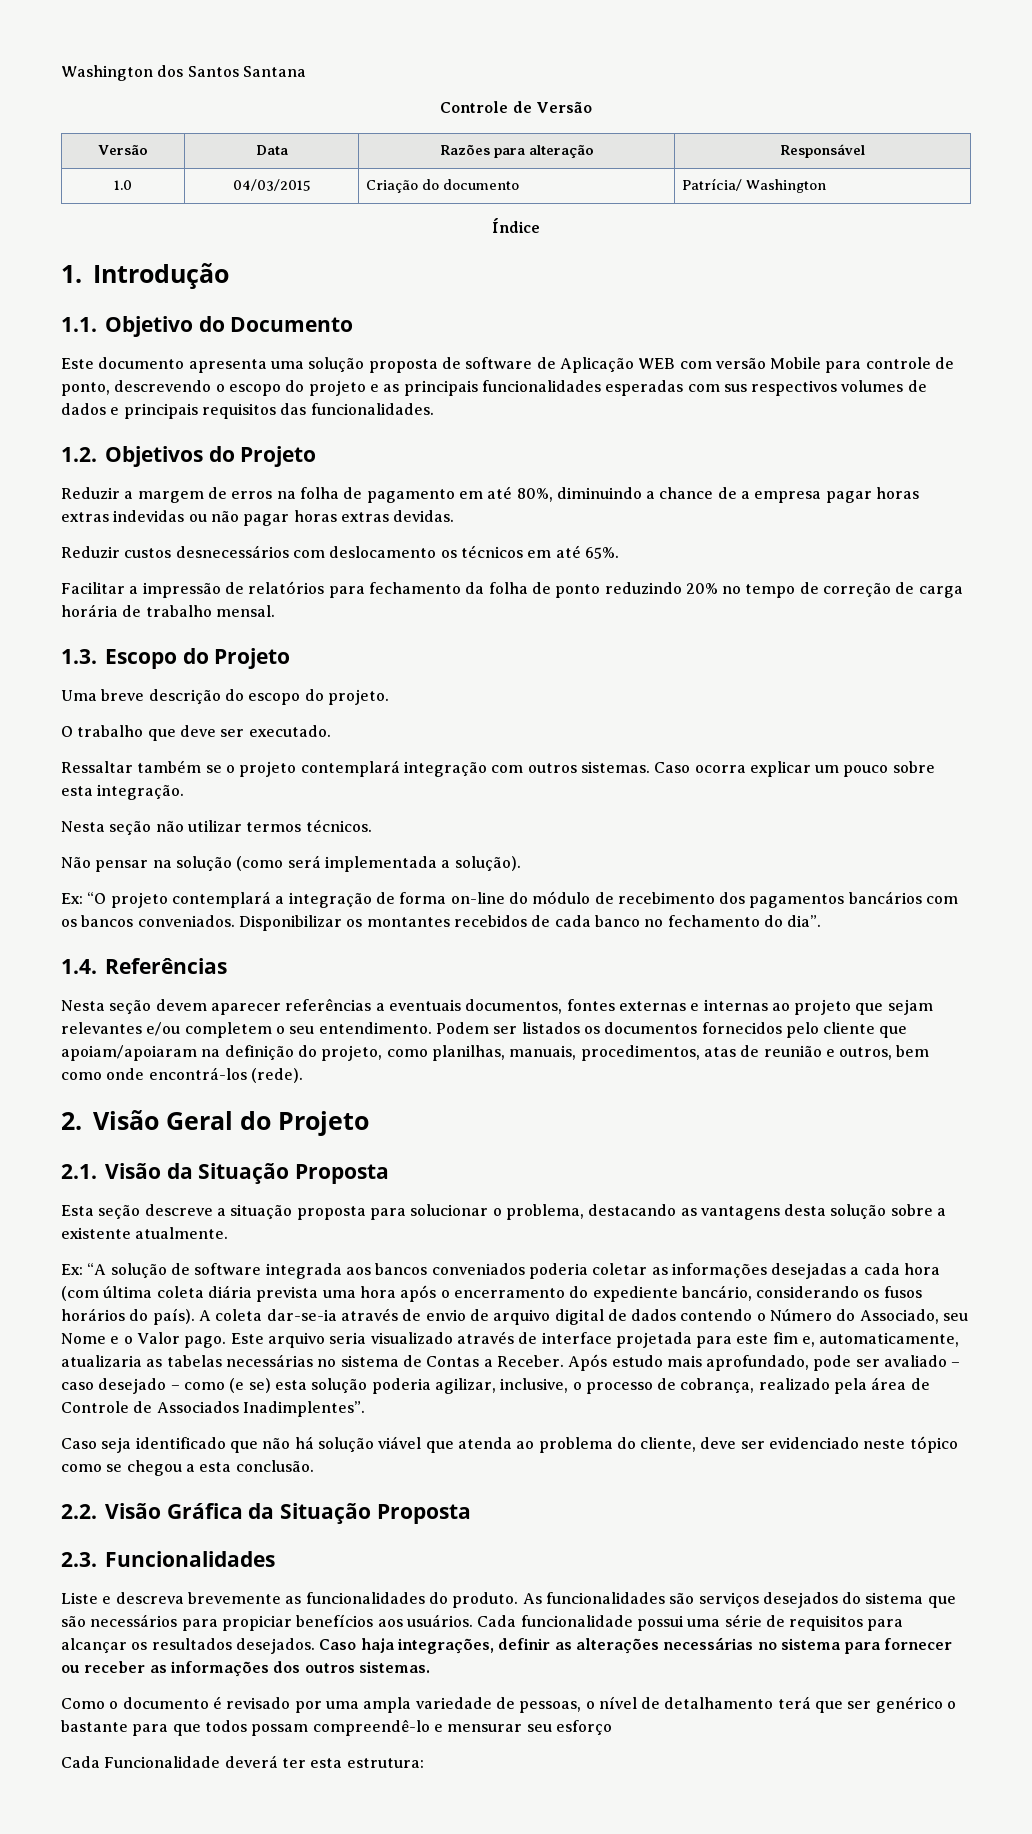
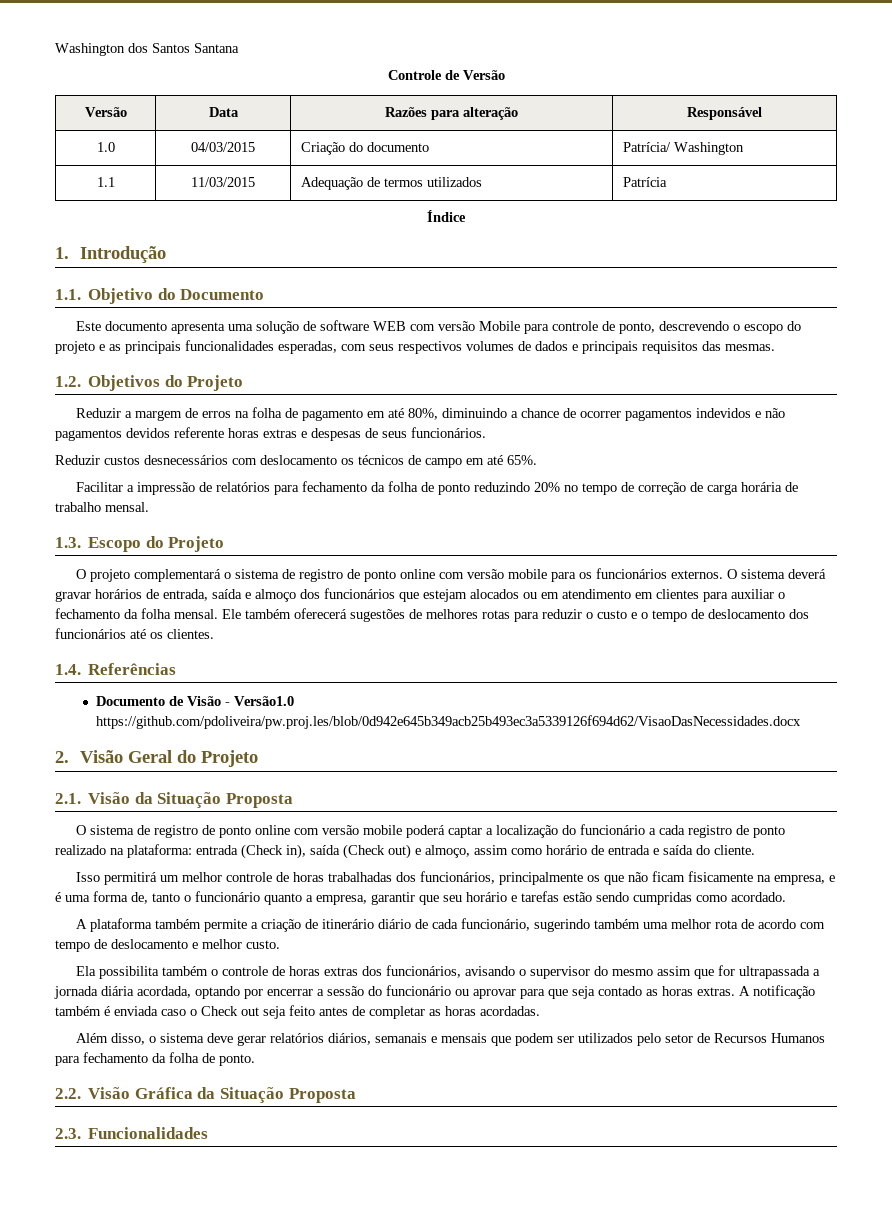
+ 1.1 | 11/03/2015 | Adequação de termos utilizados | Patrícia
- Este documento apresenta uma solução proposta de software de Aplicação WEB com versão Mobile para controle de ponto, descrevendo o escopo do projeto e as principais funcionalidades esperadas com sus respectivos volumes de dados e principais requisitos das funcionalidades.
+ Este documento apresenta uma solução de software WEB com versão Mobile para controle de ponto, descrevendo o escopo do projeto e as principais funcionalidades esperadas, com seus respectivos volumes de dados e principais requisitos das mesmas.
- Reduzir a margem de erros na folha de pagamento em até 80%, diminuindo a chance de a empresa pagar horas extras indevidas ou não pagar horas extras devidas.
+ Reduzir a margem de erros na folha de pagamento em até 80%, diminuindo a chance de ocorrer pagamentos indevidos e não pagamentos devidos referente horas extras e despesas de seus funcionários.
- Reduzir custos desnecessários com deslocamento os técnicos em até 65%.
+ Reduzir custos desnecessários com deslocamento os técnicos de campo em até 65%.
- Uma breve descrição do escopo do projeto.
- O trabalho que deve ser executado.
- Ressaltar também se o projeto contemplará integração com outros sistemas. Caso ocorra explicar um pouco sobre esta integração.
- Nesta seção não utilizar termos técnicos.
- Não pensar na solução (como será implementada a solução).
- Ex: “O projeto contemplará a integração de forma on-line do módulo de recebimento dos pagamentos bancários com os bancos conveniados. Disponibilizar os montantes recebidos de cada banco no fechamento do dia”.
+ O projeto complementará o sistema de registro de ponto online com versão mobile para os funcionários externos. O sistema deverá gravar horários de entrada, saída e almoço dos funcionários que estejam alocados ou em atendimento em clientes para auxiliar o fechamento da folha mensal. Ele também oferecerá sugestões de melhores rotas para reduzir o custo e o tempo de deslocamento dos funcionários até os clientes.
  1.4. Referências
- Nesta seção devem aparecer referências a eventuais documentos, fontes externas e internas ao projeto que sejam relevantes e/ou completem o seu entendimento. Podem ser listados os documentos fornecidos pelo cliente que apoiam/apoiaram na definição do projeto, como planilhas, manuais, procedimentos, atas de reunião e outros, bem como onde encontrá-los (rede).
+ Documento de Visão - Versão1.0 https://github.com/pdoliveira/pw.proj.les/blob/0d942e645b349acb25b493ec3a5339126f694d62/VisaoDasNecessidades.docx
- Esta seção descreve a situação proposta para solucionar o problema, destacando as vantagens desta solução sobre a existente atualmente.
- Ex: “A solução de software integrada aos bancos conveniados poderia coletar as informações desejadas a cada hora (com última coleta diária prevista uma hora após o encerramento do expediente bancário, considerando os fusos horários do país). A coleta dar-se-ia através de envio de arquivo digital de dados contendo o Número do Associado, seu Nome e o Valor pago. Este arquivo seria visualizado através de interface projetada para este fim e, automaticamente, atualizaria as tabelas necessárias no sistema de Contas a Receber. Após estudo mais aprofundado, pode ser avaliado – caso desejado – como (e se) esta solução poderia agilizar, inclusive, o processo de cobrança, realizado pela área de Controle de Associados Inadimplentes”.
- Caso seja identificado que não há solução viável que atenda ao problema do cliente, deve ser evidenciado neste tópico como se chegou a esta conclusão.
+ O sistema de registro de ponto online com versão mobile poderá captar a localização do funcionário a cada registro de ponto realizado na plataforma: entrada (Check in), saída (Check out) e almoço, assim como horário de entrada e saída do cliente.
+ Isso permitirá um melhor controle de horas trabalhadas dos funcionários, principalmente os que não ficam fisicamente na empresa, e é uma forma de, tanto o funcionário quanto a empresa, garantir que seu horário e tarefas estão sendo cumpridas como acordado.
+ A plataforma também permite a criação de itinerário diário de cada funcionário, sugerindo também uma melhor rota de acordo com tempo de deslocamento e melhor custo.
+ Ela possibilita também o controle de horas extras dos funcionários, avisando o supervisor do mesmo assim que for ultrapassada a jornada diária acordada, optando por encerrar a sessão do funcionário ou aprovar para que seja contado as horas extras. A notificação também é enviada caso o Check out seja feito antes de completar as horas acordadas.
+ Além disso, o sistema deve gerar relatórios diários, semanais e mensais que podem ser utilizados pelo setor de Recursos Humanos para fechamento da folha de ponto.
- Liste e descreva brevemente as funcionalidades do produto. As funcionalidades são serviços desejados do sistema que são necessários para propiciar benefícios aos usuários. Cada funcionalidade possui uma série de requisitos para alcançar os resultados desejados. Caso haja integrações, definir as alterações necessárias no sistema para fornecer ou receber as informações dos outros sistemas.
- Como o documento é revisado por uma ampla variedade de pessoas, o nível de detalhamento terá que ser genérico o bastante para que todos possam compreendê-lo e mensurar seu esforço
- Cada Funcionalidade deverá ter esta estrutura:

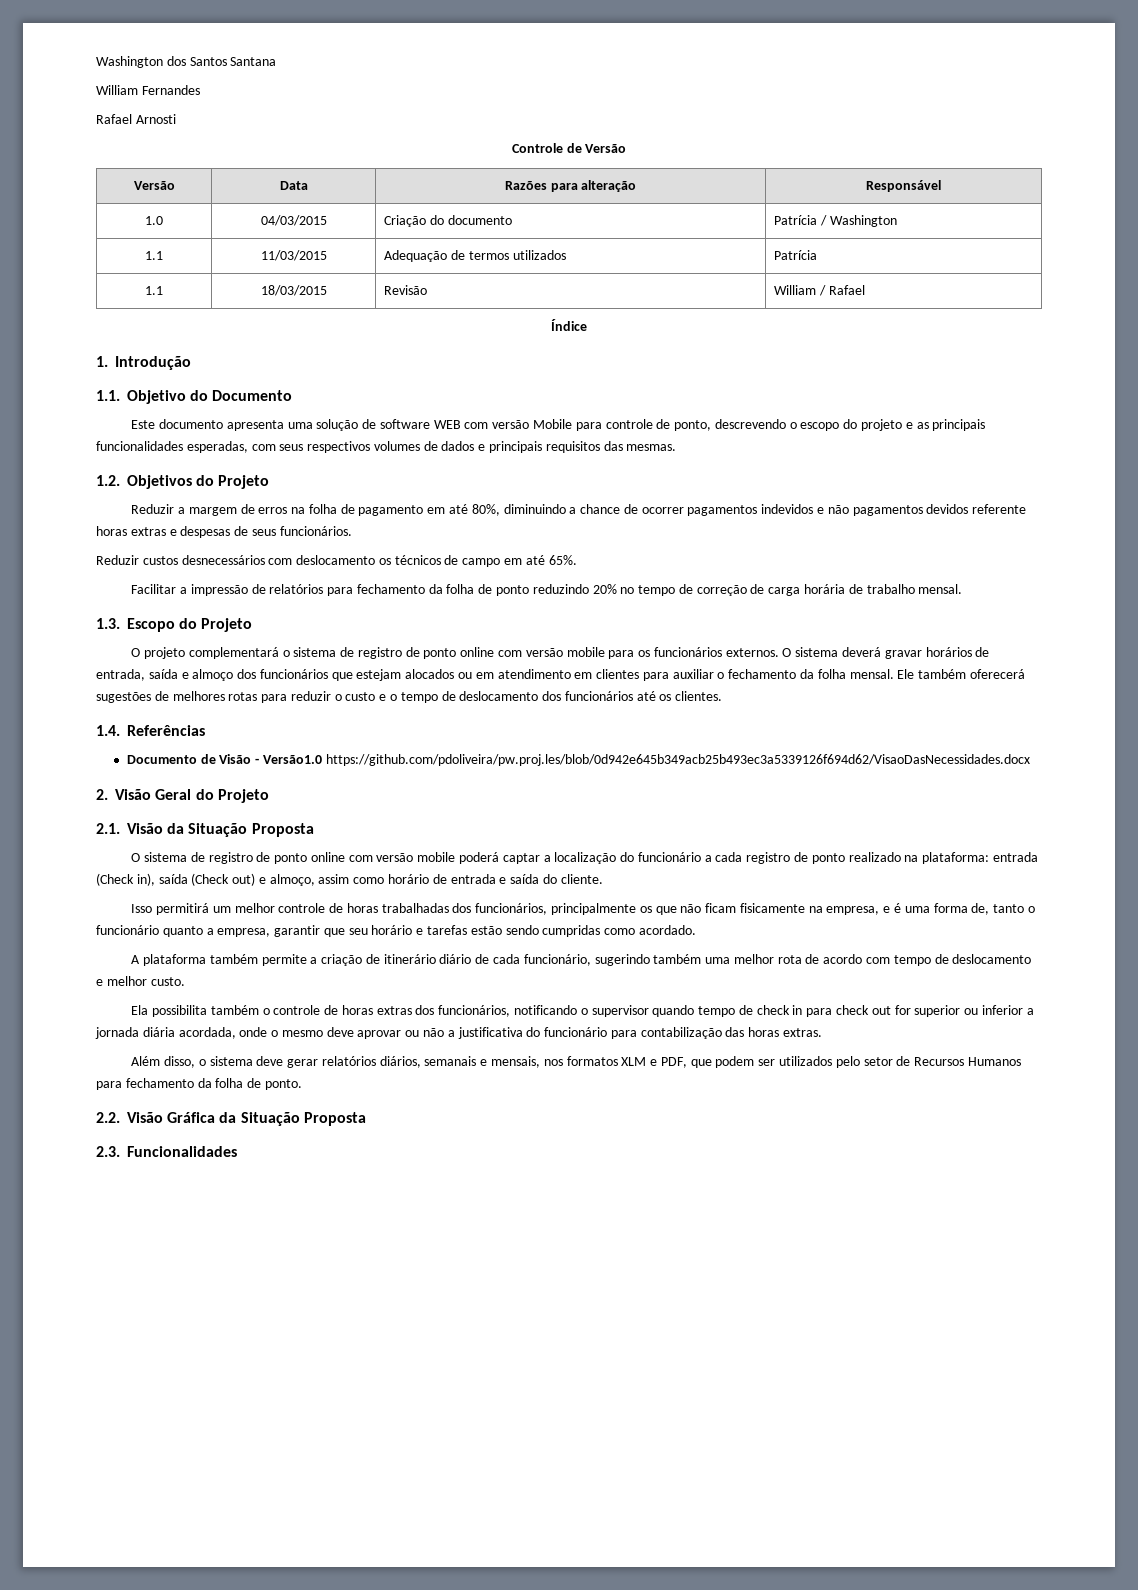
+ William Fernandes
+ Rafael Arnosti
- 1.0 | 04/03/2015 | Criação do documento | Patrícia/ Washington
+ 1.0 | 04/03/2015 | Criação do documento | Patrícia / Washington
+ 1.1 | 18/03/2015 | Revisão | William / Rafael
- Ela possibilita também o controle de horas extras dos funcionários, avisando o supervisor do mesmo assim que for ultrapassada a jornada diária acordada, optando por encerrar a sessão do funcionário ou aprovar para que seja contado as horas extras. A notificação também é enviada caso o Check out seja feito antes de completar as horas acordadas.
+ Ela possibilita também o controle de horas extras dos funcionários, notificando o supervisor quando tempo de check in para check out for superior ou inferior a jornada diária acordada, onde o mesmo deve aprovar ou não a justificativa do funcionário para contabilização das horas extras.
- Além disso, o sistema deve gerar relatórios diários, semanais e mensais que podem ser utilizados pelo setor de Recursos Humanos para fechamento da folha de ponto.
+ Além disso, o sistema deve gerar relatórios diários, semanais e mensais, nos formatos XLM e PDF, que podem ser utilizados pelo setor de Recursos Humanos para fechamento da folha de ponto.

